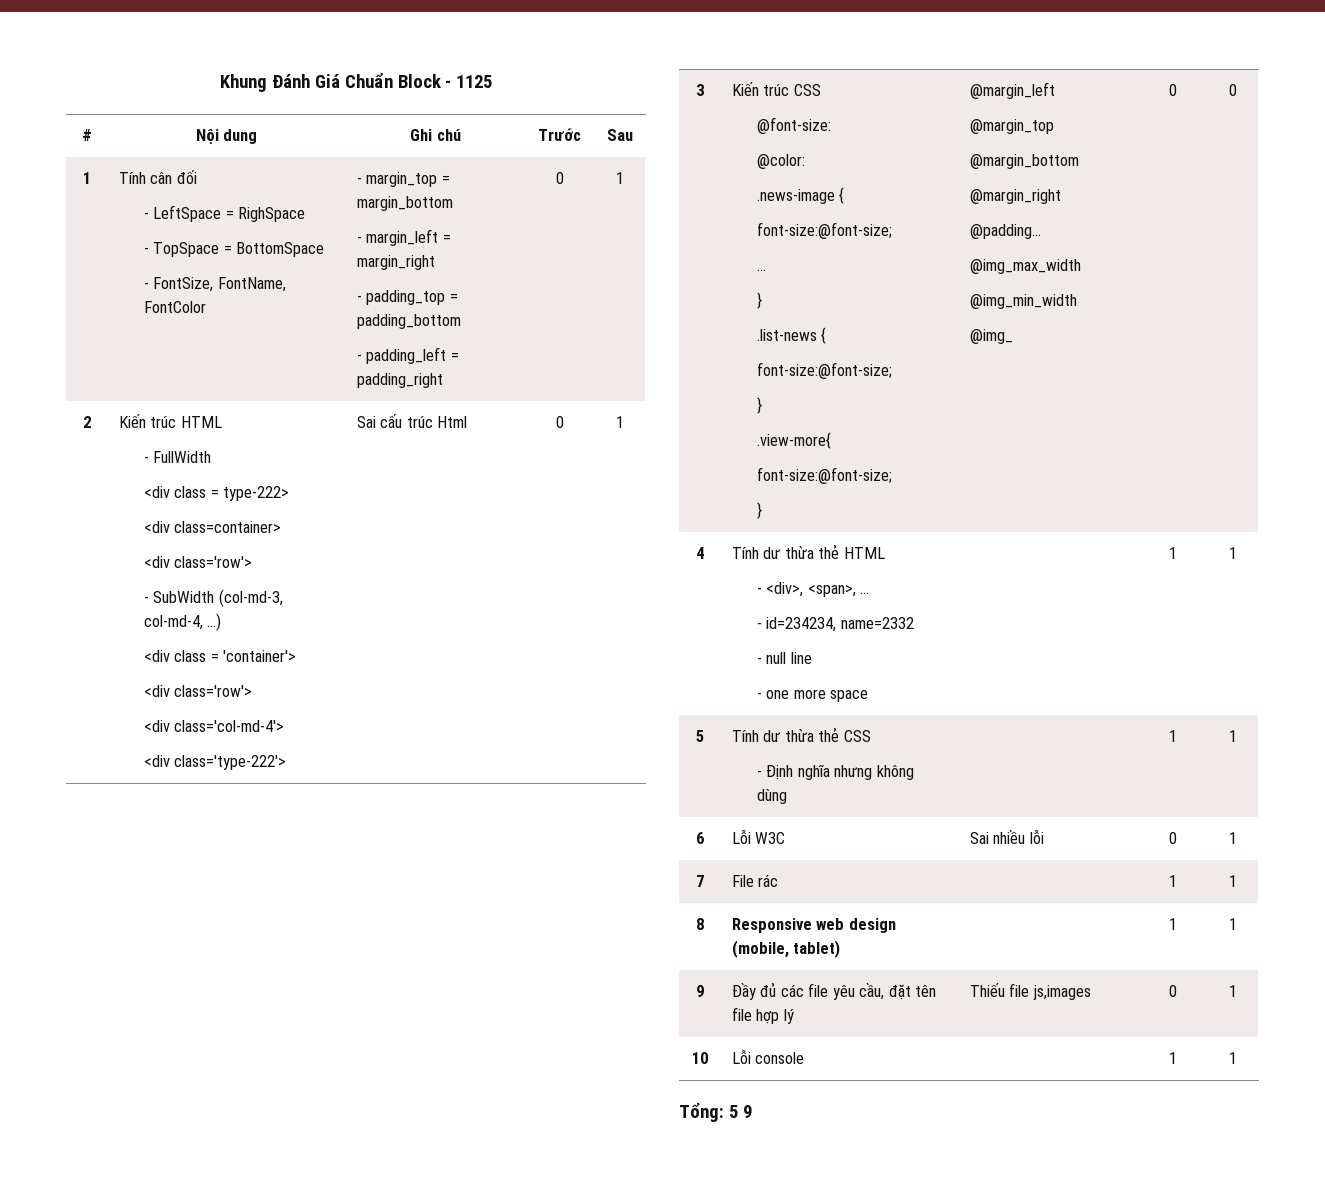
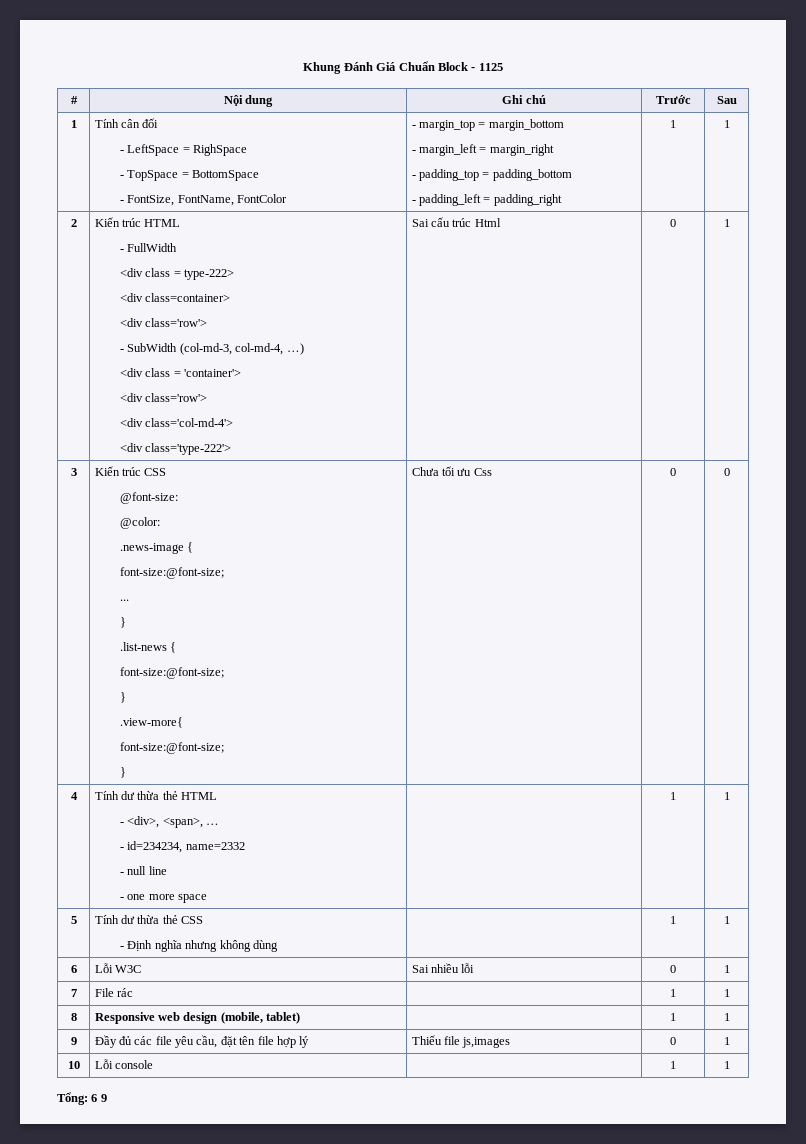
  1 | Tính cân đối
  - LeftSpace = RighSpace
  - TopSpace = BottomSpace
  - FontSize, FontName, FontColor | - margin_top = margin_bottom
  - margin_left = margin_right
  - padding_top = padding_bottom
- - padding_left = padding_right | 0 | 1
+ - padding_left = padding_right | 1 | 1
  3 | Kiến trúc CSS
  @font-size:
  @color:
  .news-image {
  font-size:@font-size;
  ...
  }
  .list-news {
  font-size:@font-size;
  }
  .view-more{
  font-size:@font-size;
- } | @margin_left
- @margin_top
- @margin_bottom
- @margin_right
- @padding…
- @img_max_width
- @img_min_width
- @img_ | 0 | 0
+ } | Chưa tối ưu Css | 0 | 0
- Tổng: 5 9
+ Tổng: 6 9

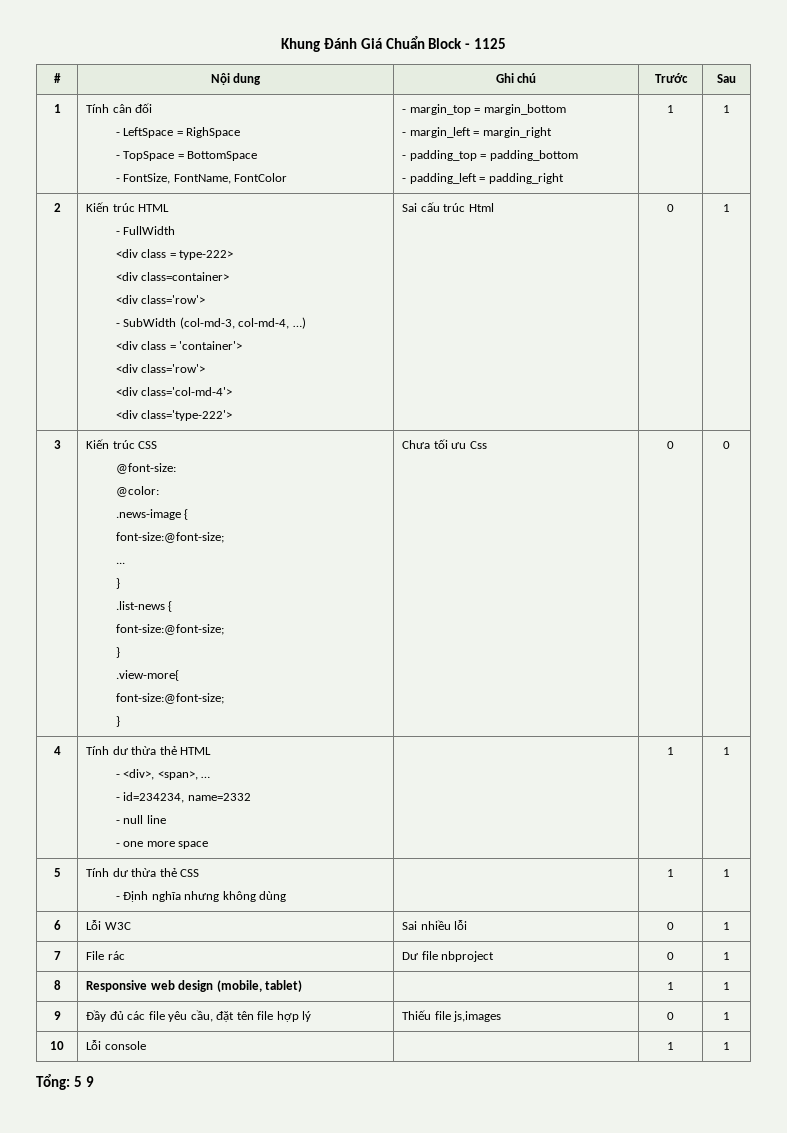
- 7 | File rác | | 1 | 1
+ 7 | File rác | Dư file nbproject | 0 | 1
- Tổng: 6 9
+ Tổng: 5 9

